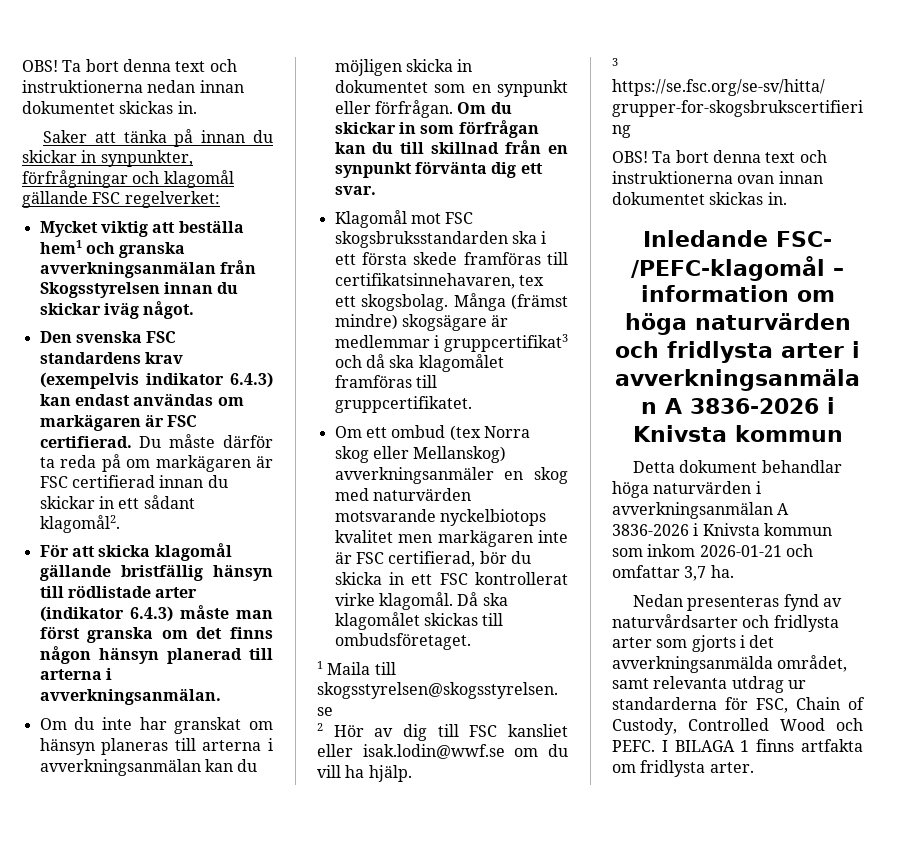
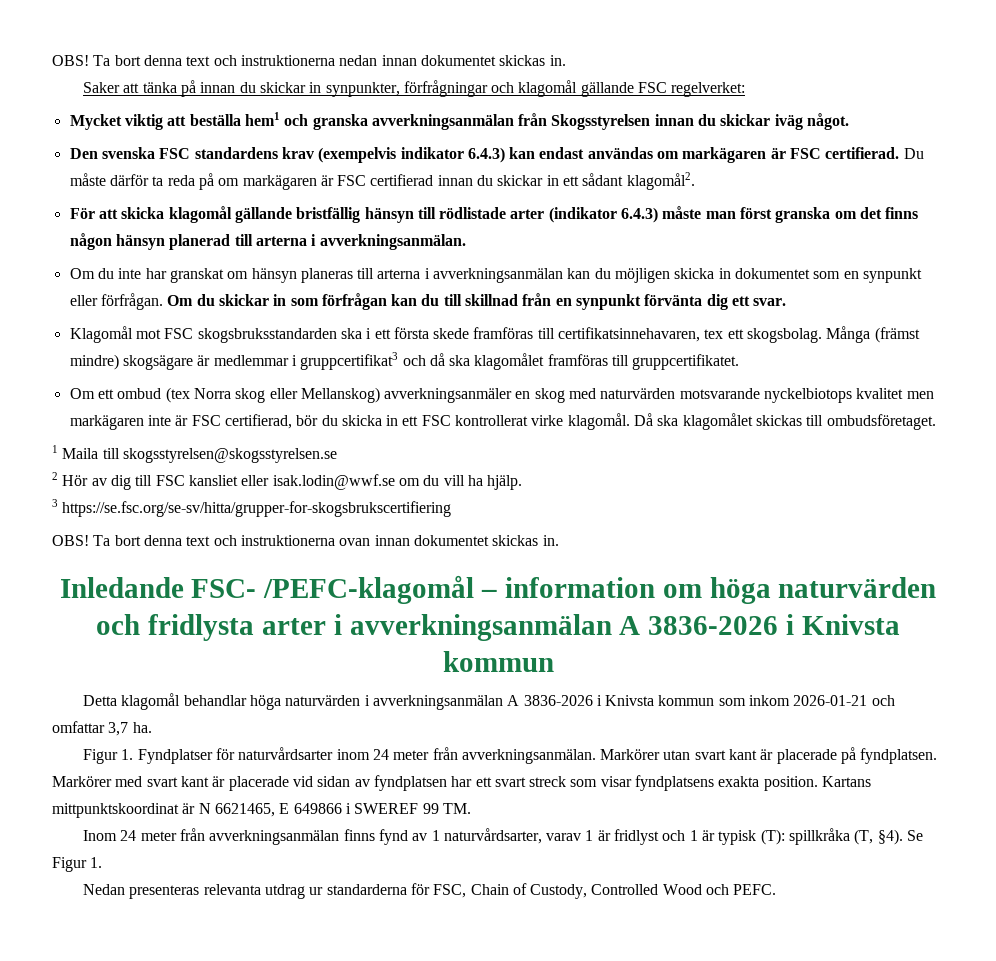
- Detta dokument behandlar höga naturvärden i avverkningsanmälan A 3836-2026 i Knivsta kommun som inkom 2026-01-21 och omfattar 3,7 ha.
+ Detta klagomål behandlar höga naturvärden i avverkningsanmälan A 3836-2026 i Knivsta kommun som inkom 2026-01-21 och omfattar 3,7 ha.
- Nedan presenteras fynd av naturvårdsarter och fridlysta arter som gjorts i det avverkningsanmälda området, samt relevanta utdrag ur standarderna för FSC, Chain of Custody, Controlled Wood och PEFC. I BILAGA 1 finns artfakta om fridlysta arter.
+ Figur 1. Fyndplatser för naturvårdsarter inom 24 meter från avverkningsanmälan. Markörer utan svart kant är placerade på fyndplatsen. Markörer med svart kant är placerade vid sidan av fyndplatsen har ett svart streck som visar fyndplatsens exakta position. Kartans mittpunktskoordinat är N 6621465, E 649866 i SWEREF 99 TM.
+ Inom 24 meter från avverkningsanmälan finns fynd av 1 naturvårdsarter, varav 1 är fridlyst och 1 är typisk (T): spillkråka (T, §4). Se Figur 1.
+ Nedan presenteras relevanta utdrag ur standarderna för FSC, Chain of Custody, Controlled Wood och PEFC.

